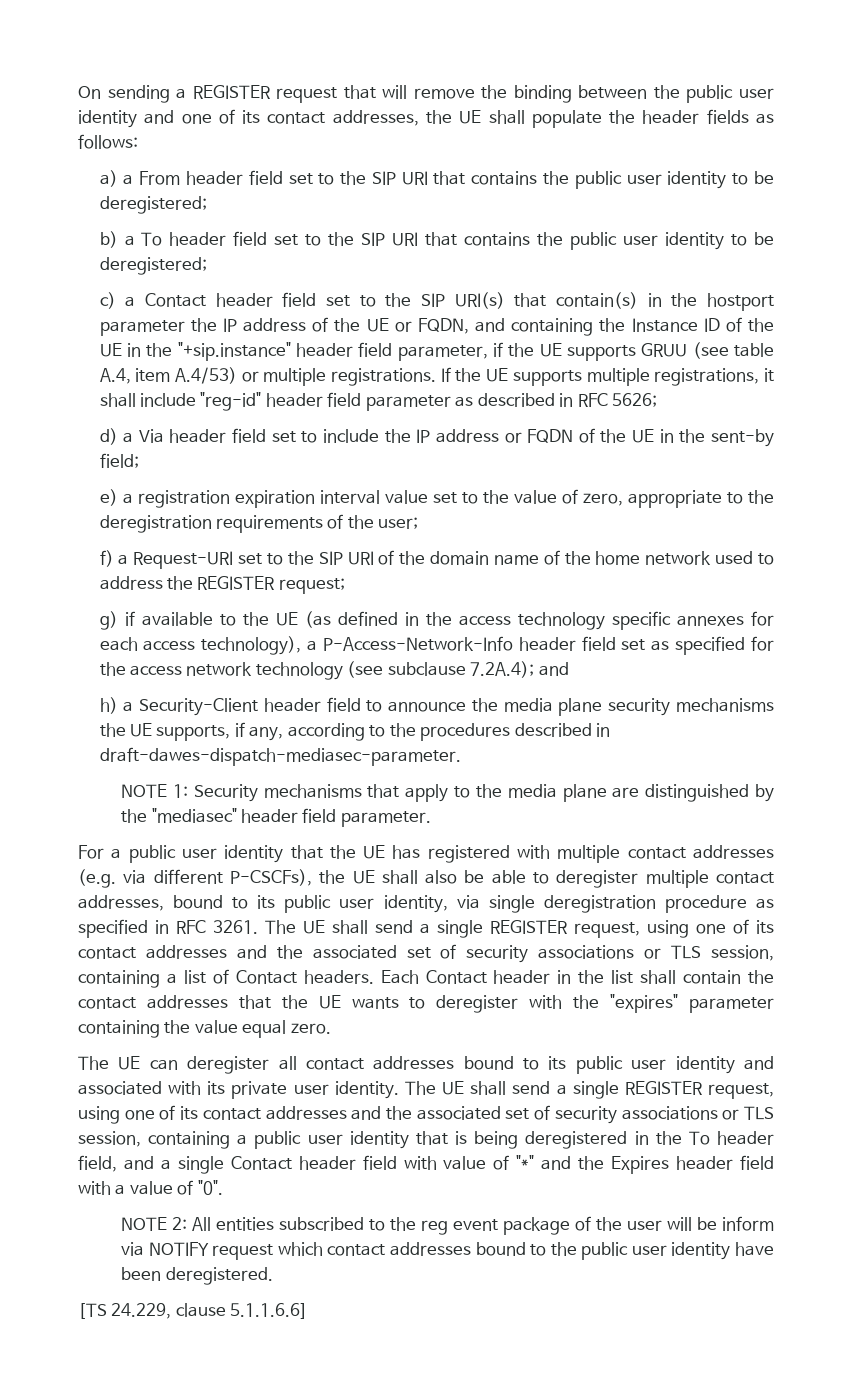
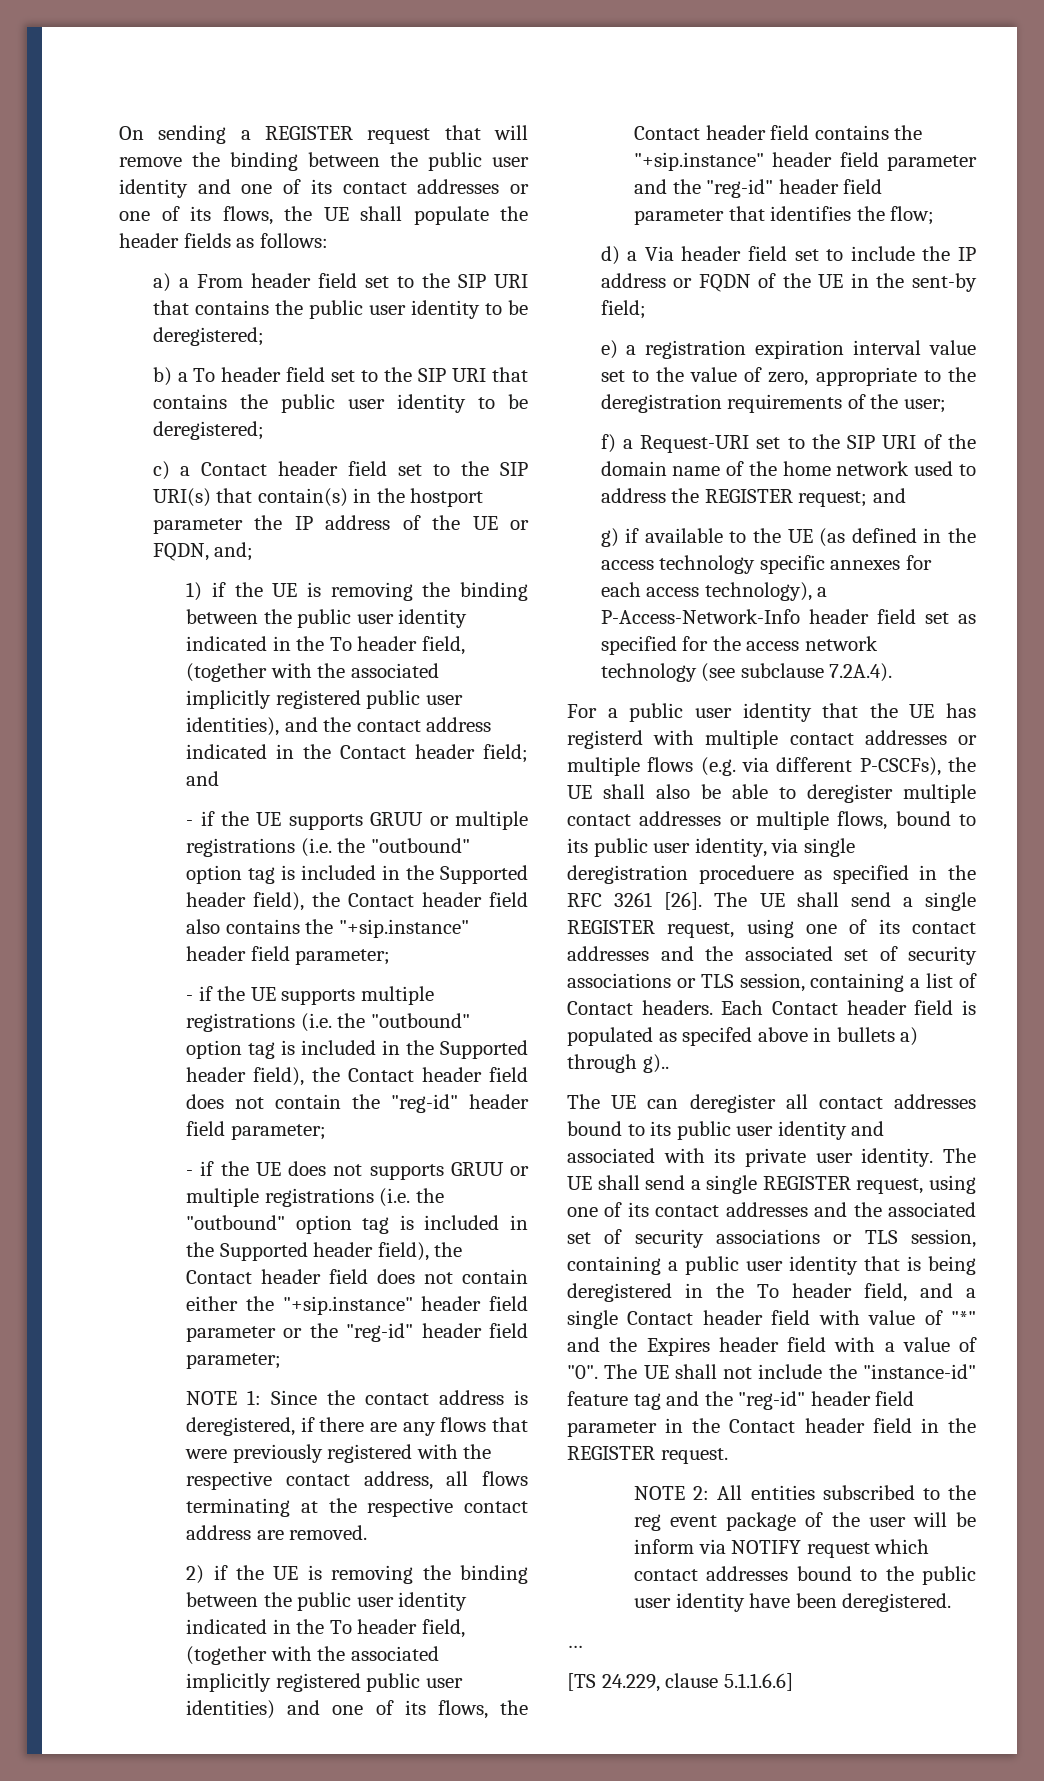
- On sending a REGISTER request that will remove the binding between the public user identity and one of its contact addresses, the UE shall populate the header fields as follows:
+ On sending a REGISTER request that will remove the binding between the public user identity and one of its contact addresses or one of its flows, the UE shall populate the header fields as follows:
- c) a Contact header field set to the SIP URI(s) that contain(s) in the hostport parameter the IP address of the UE or FQDN, and containing the Instance ID of the UE in the "+sip.instance" header field parameter, if the UE supports GRUU (see table A.4, item A.4/53) or multiple registrations. If the UE supports multiple registrations, it shall include "reg-id" header field parameter as described in RFC 5626;
+ c) a Contact header field set to the SIP URI(s) that contain(s) in the hostport parameter the IP address of the UE or FQDN, and;
+ 1) if the UE is removing the binding between the public user identity indicated in the To header field, (together with the associated implicitly registered public user identities), and the contact address indicated in the Contact header field; and
+ - if the UE supports GRUU or multiple registrations (i.e. the "outbound" option tag is included in the Supported header field), the Contact header field also contains the "+sip.instance" header field parameter;
+ - if the UE supports multiple registrations (i.e. the "outbound" option tag is included in the Supported header field), the Contact header field does not contain the "reg-id" header field parameter;
+ - if the UE does not supports GRUU or multiple registrations (i.e. the "outbound" option tag is included in the Supported header field), the Contact header field does not contain either the "+sip.instance" header field parameter or the "reg-id" header field parameter;
+ NOTE 1: Since the contact address is deregistered, if there are any flows that were previously registered with the respective contact address, all flows terminating at the respective contact address are removed.
+ 2) if the UE is removing the binding between the public user identity indicated in the To header field, (together with the associated implicitly registered public user identities) and one of its flows, the Contact header field contains the "+sip.instance" header field parameter and the "reg-id" header field parameter that identifies the flow;
- f) a Request-URI set to the SIP URI of the domain name of the home network used to address the REGISTER request;
+ f) a Request-URI set to the SIP URI of the domain name of the home network used to address the REGISTER request; and
- g) if available to the UE (as defined in the access technology specific annexes for each access technology), a P-Access-Network-Info header field set as specified for the access network technology (see subclause 7.2A.4); and
- h) a Security-Client header field to announce the media plane security mechanisms the UE supports, if any, according to the procedures described in draft-dawes-dispatch-mediasec-parameter.
- NOTE 1: Security mechanisms that apply to the media plane are distinguished by the "mediasec" header field parameter.
+ g) if available to the UE (as defined in the access technology specific annexes for each access technology), a P-Access-Network-Info header field set as specified for the access network technology (see subclause 7.2A.4).
- For a public user identity that the UE has registered with multiple contact addresses (e.g. via different P-CSCFs), the UE shall also be able to deregister multiple contact addresses, bound to its public user identity, via single deregistration procedure as specified in RFC 3261.
+ For a public user identity that the UE has registerd with multiple contact addresses or multiple flows (e.g. via different P-CSCFs), the UE shall also be able to deregister multiple contact addresses or multiple flows, bound to its public user identity, via single deregistration proceduere as specified in the RFC 3261 [26].
- Each Contact header in the list shall contain the contact addresses that the UE wants to deregister with the "expires" parameter containing the value equal zero.
+ Each Contact header field is populated as specifed above in bullets a) through g)..
+ The UE shall not include the "instance-id" feature tag and the "reg-id" header field parameter in the Contact header field in the REGISTER request.
+ …

